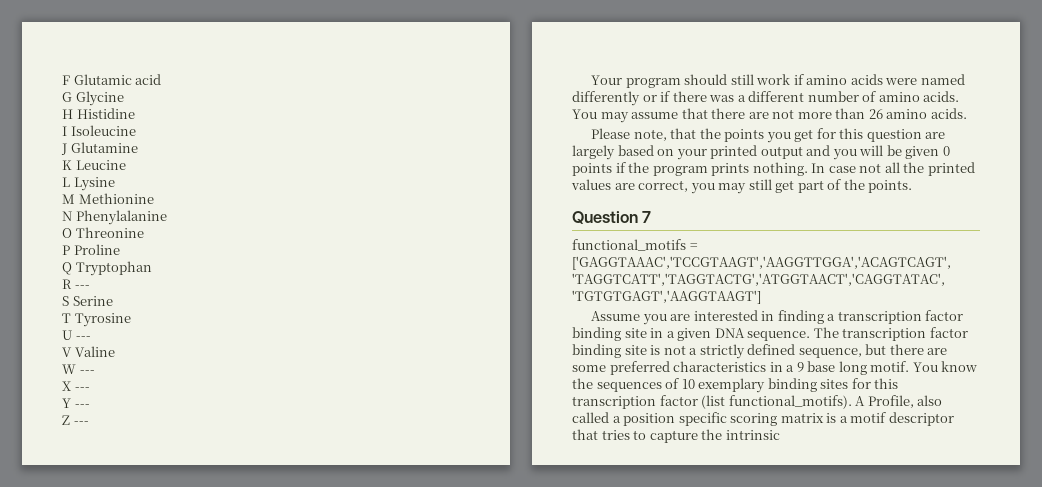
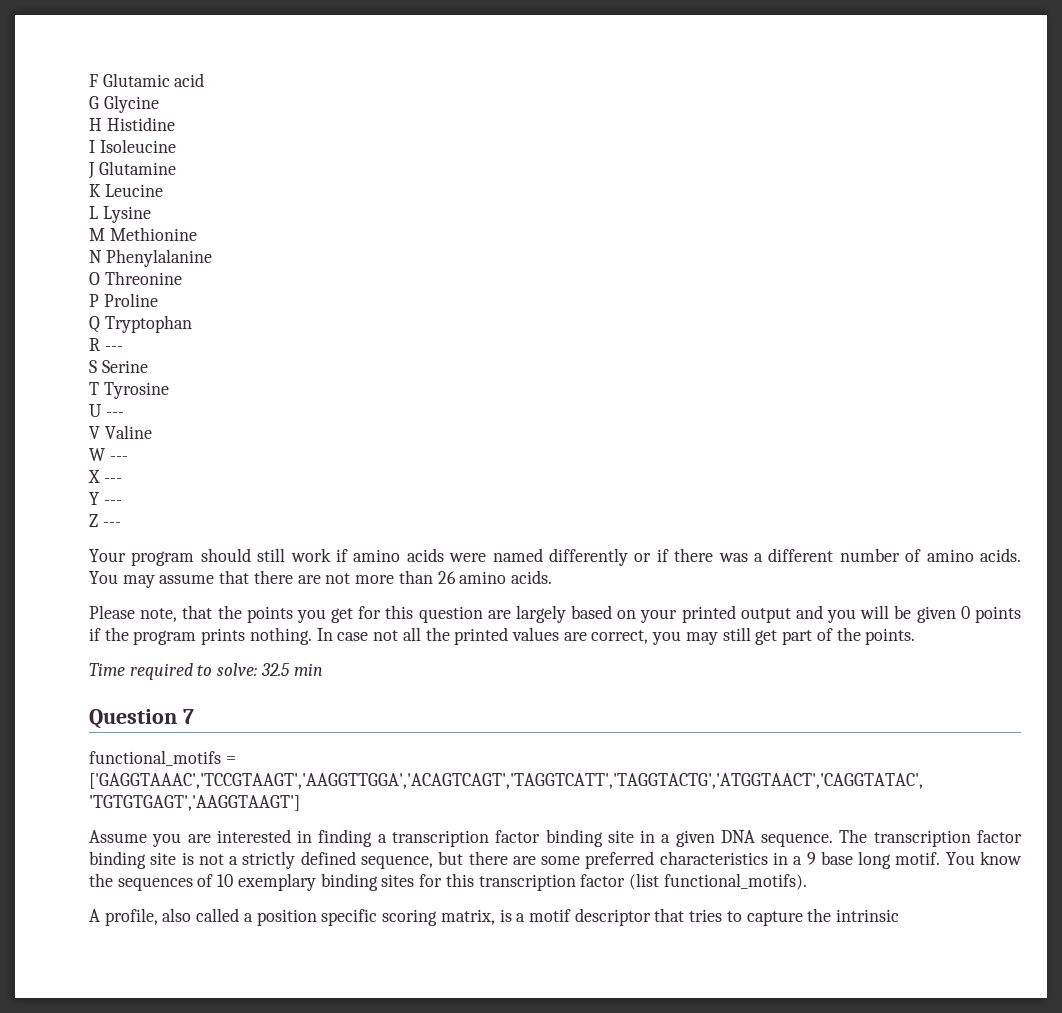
+ Time required to solve: 32.5 min
- You know the sequences of 10 exemplary binding sites for this transcription factor (list functional_motifs). A Profile, also called a position specific scoring matrix is a motif descriptor that tries to capture the intrinsic
+ You know the sequences of 10 exemplary binding sites for this transcription factor (list functional_motifs).
+ A profile, also called a position specific scoring matrix, is a motif descriptor that tries to capture the intrinsic

